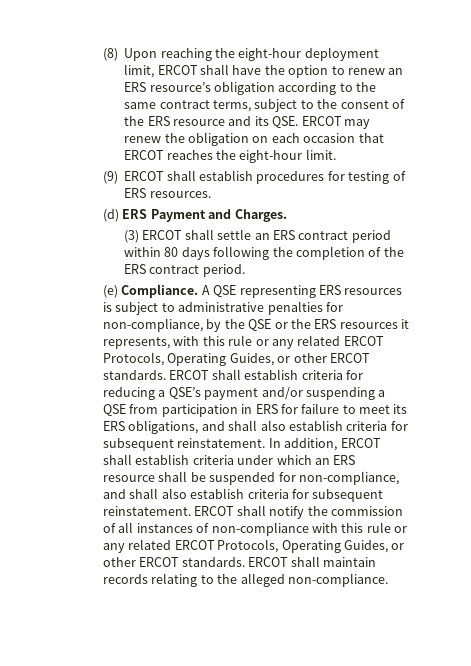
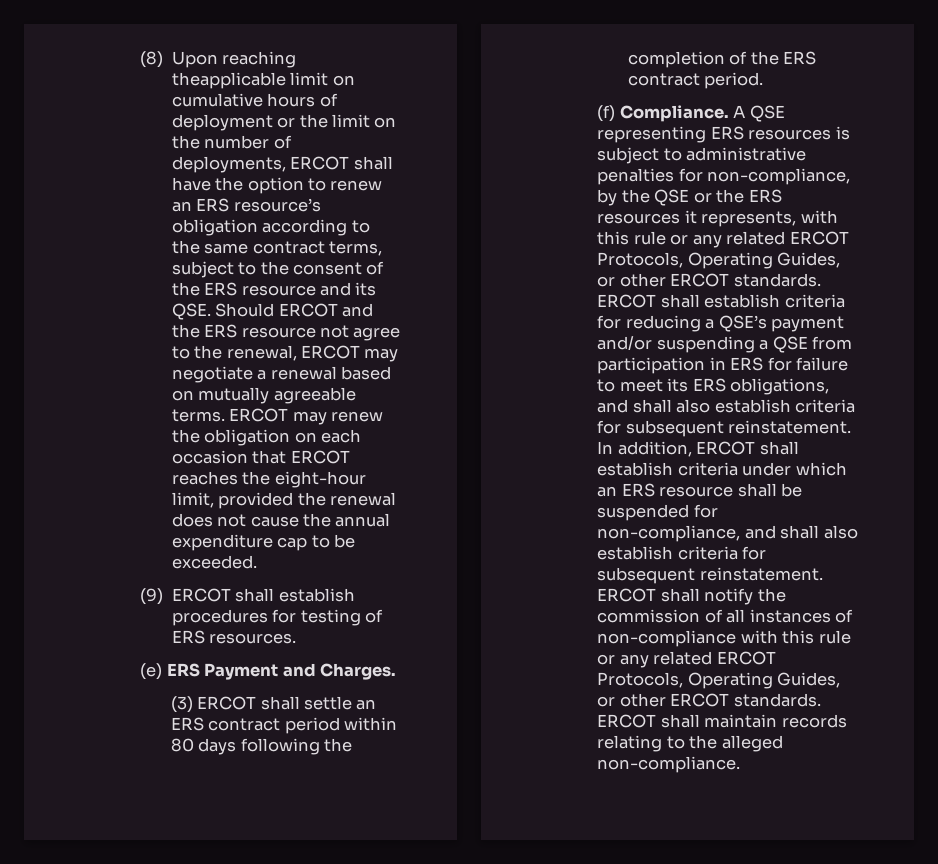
- (8) Upon reaching the eight-hour deployment limit, ERCOT shall have the option to renew an ERS resource’s obligation according to the same contract terms, subject to the consent of the ERS resource and its QSE. ERCOT may renew the obligation on each occasion that ERCOT reaches the eight-hour limit.
+ (8) Upon reaching theapplicable limit on cumulative hours of deployment or the limit on the number of deployments, ERCOT shall have the option to renew an ERS resource’s obligation according to the same contract terms, subject to the consent of the ERS resource and its QSE. Should ERCOT and the ERS resource not agree to the renewal, ERCOT may negotiate a renewal based on mutually agreeable terms. ERCOT may renew the obligation on each occasion that ERCOT reaches the eight-hour limit, provided the renewal does not cause the annual expenditure cap to be exceeded.
- (d) ERS Payment and Charges.
+ (e) ERS Payment and Charges.
- (e) Compliance.
+ (f) Compliance.

